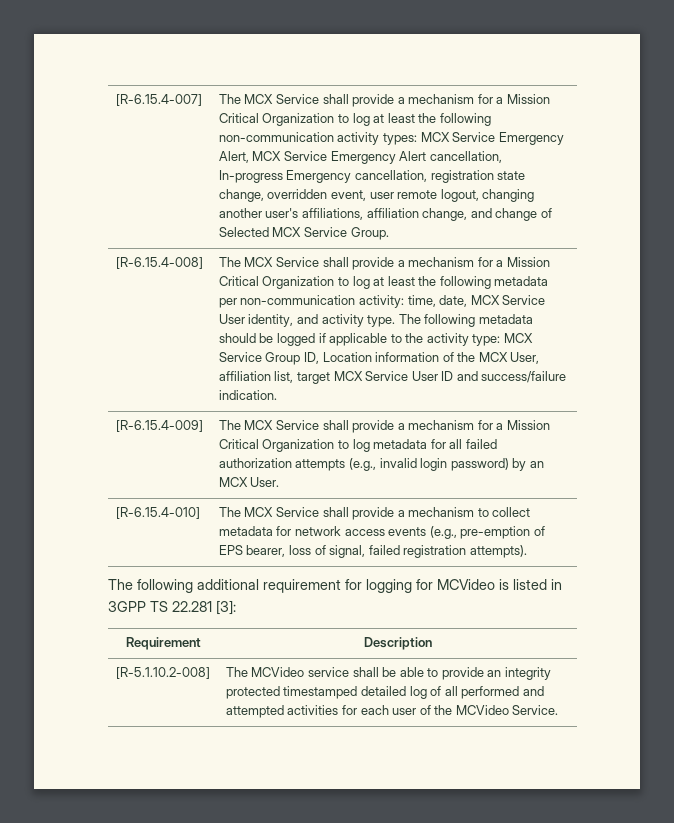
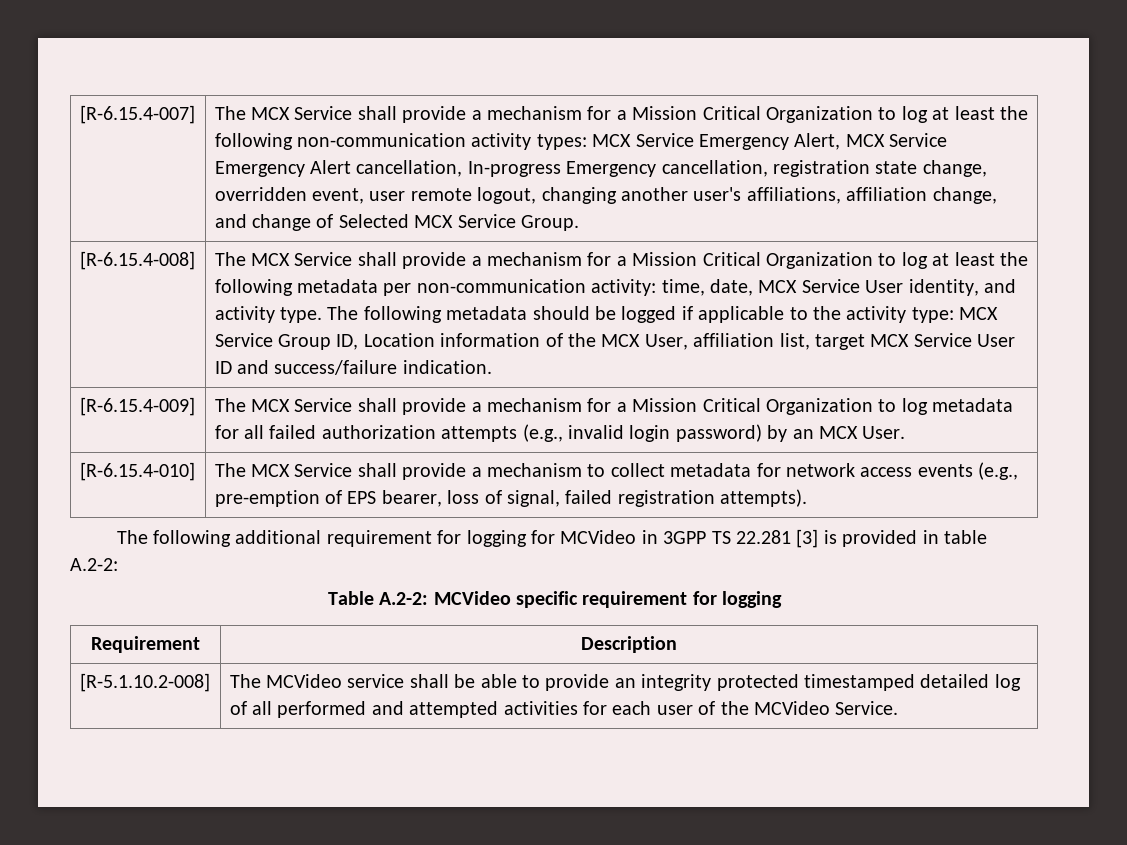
- The following additional requirement for logging for MCVideo is listed in 3GPP TS 22.281 [3]:
+ The following additional requirement for logging for MCVideo in 3GPP TS 22.281 [3] is provided in table A.2-2:
+ Table A.2-2: MCVideo specific requirement for logging

